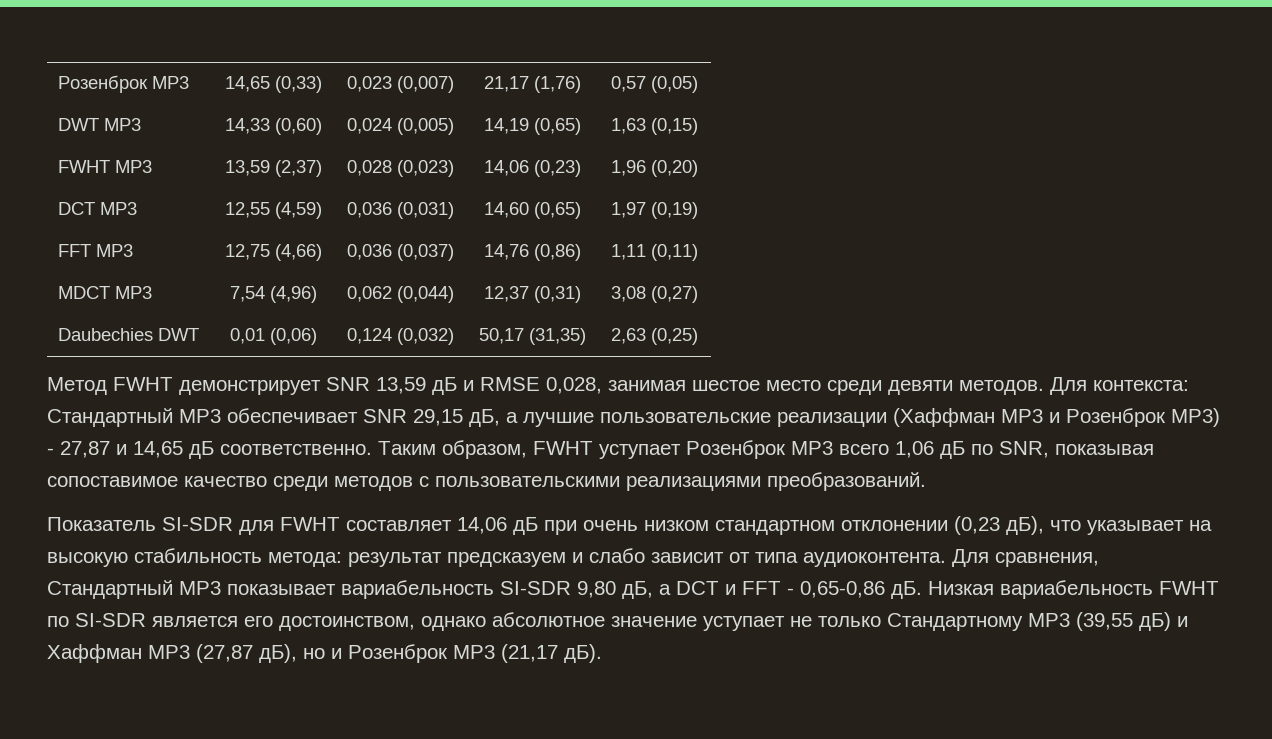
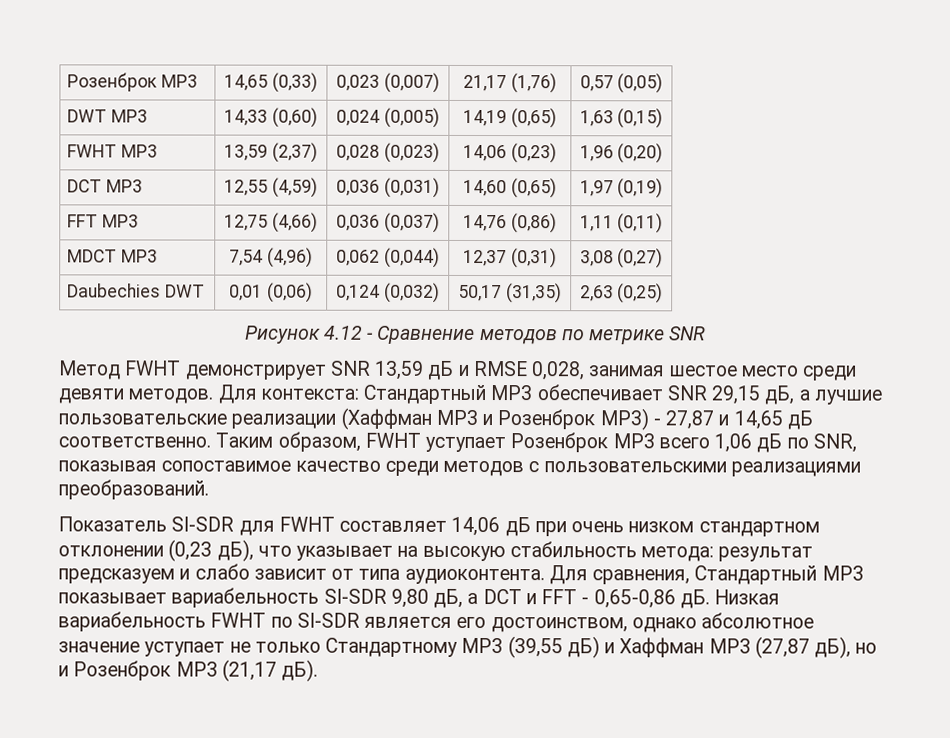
+ Рисунок 4.12 - Сравнение методов по метрике SNR

